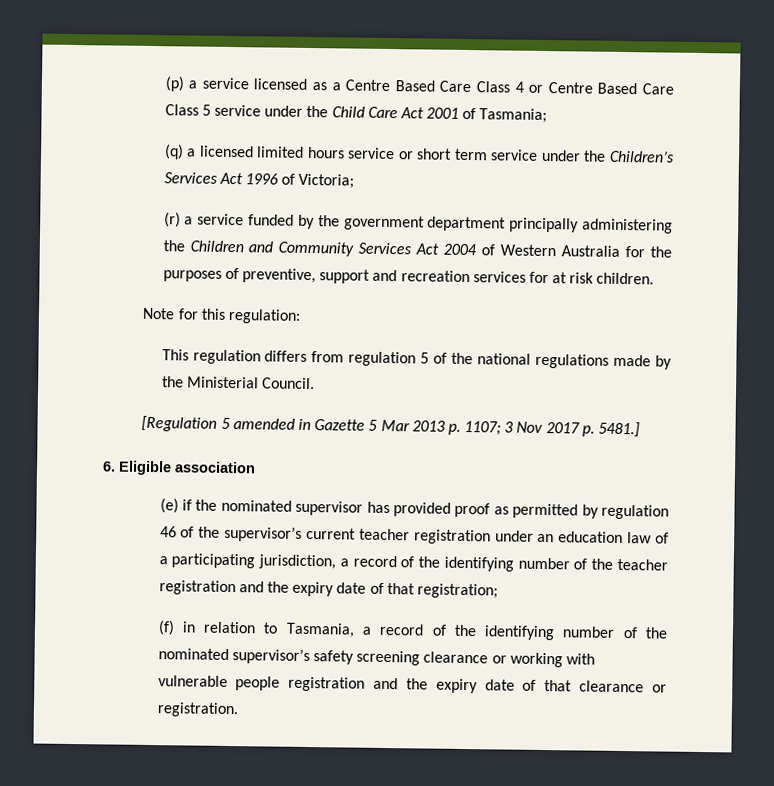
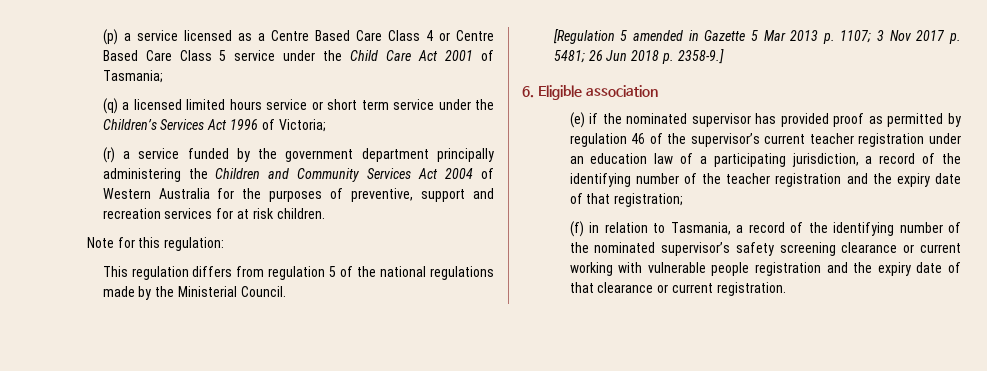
- [Regulation 5 amended in Gazette 5 Mar 2013 p. 1107; 3 Nov 2017 p. 5481.]
+ [Regulation 5 amended in Gazette 5 Mar 2013 p. 1107; 3 Nov 2017 p. 5481; 26 Jun 2018 p. 2358-9.]
- (f) in relation to Tasmania, a record of the identifying number of the nominated supervisor’s safety screening clearance or working with vulnerable people registration and the expiry date of that clearance or registration.
+ (f) in relation to Tasmania, a record of the identifying number of the nominated supervisor’s safety screening clearance or current working with vulnerable people registration and the expiry date of that clearance or current registration.

